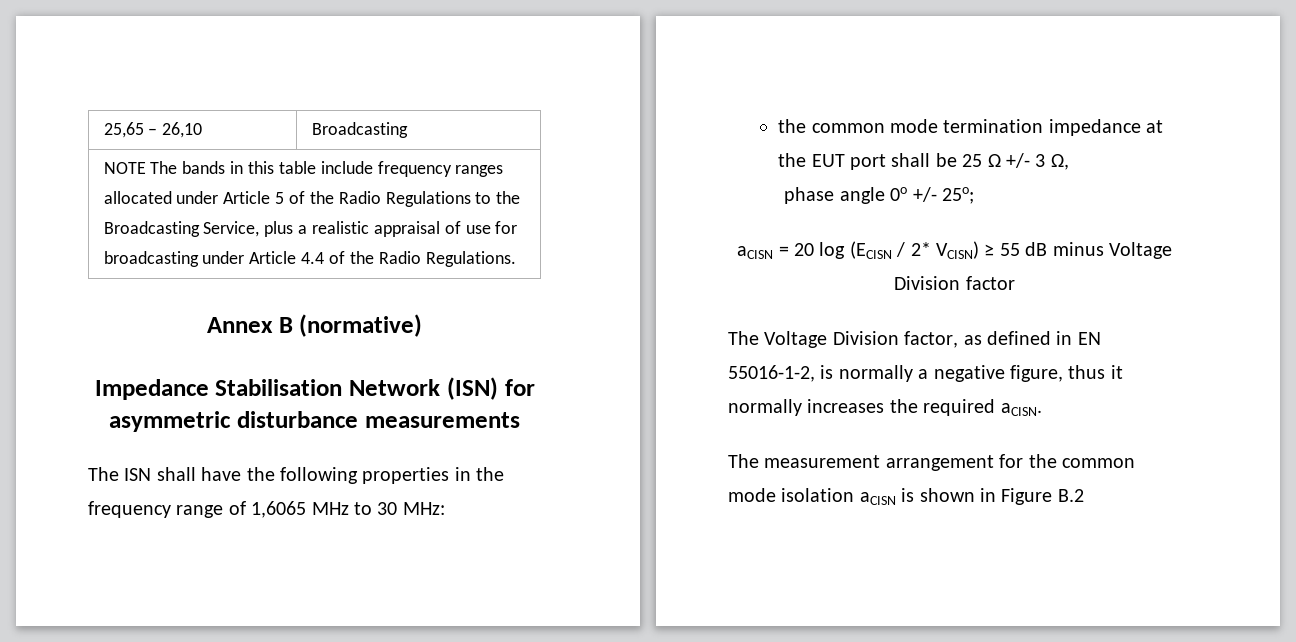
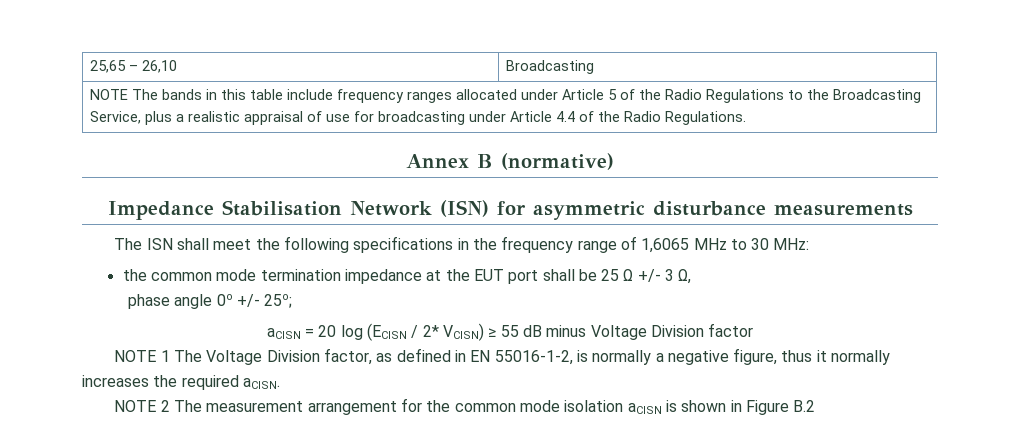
- The ISN shall have the following properties in the frequency range of 1,6065 MHz to 30 MHz:
+ The ISN shall meet the following specifications in the frequency range of 1,6065 MHz to 30 MHz:
- The Voltage Division factor, as defined in EN 55016-1-2, is normally a negative figure, thus it normally increases the required aCISN.
+ NOTE 1 The Voltage Division factor, as defined in EN 55016-1-2, is normally a negative figure, thus it normally increases the required aCISN.
- The measurement arrangement for the common mode isolation aCISN is shown in Figure B.2
+ NOTE 2 The measurement arrangement for the common mode isolation aCISN is shown in Figure B.2

